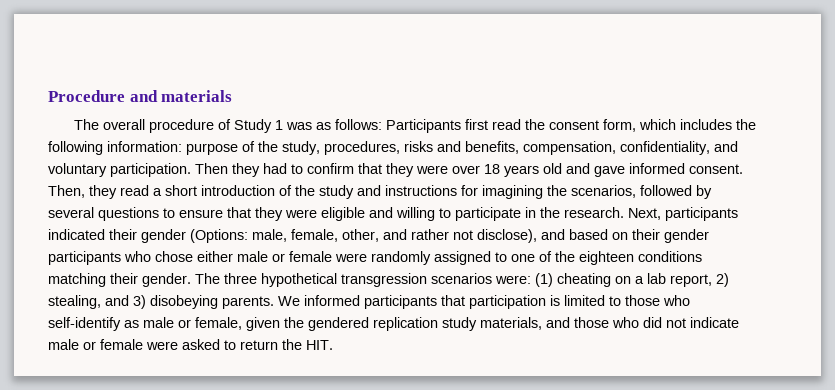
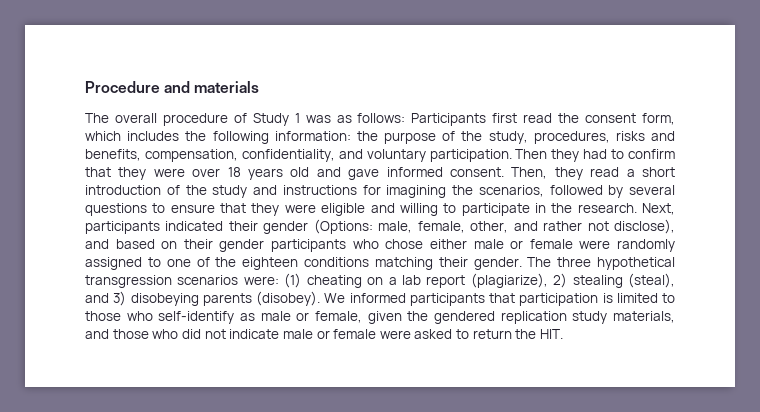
- The overall procedure of Study 1 was as follows: Participants first read the consent form, which includes the following information: purpose of the study, procedures, risks and benefits, compensation, confidentiality, and voluntary participation.
+ The overall procedure of Study 1 was as follows: Participants first read the consent form, which includes the following information: the purpose of the study, procedures, risks and benefits, compensation, confidentiality, and voluntary participation.
- The three hypothetical transgression scenarios were: (1) cheating on a lab report, 2) stealing, and 3) disobeying parents.
+ The three hypothetical transgression scenarios were: (1) cheating on a lab report (plagiarize), 2) stealing (steal), and 3) disobeying parents (disobey).

